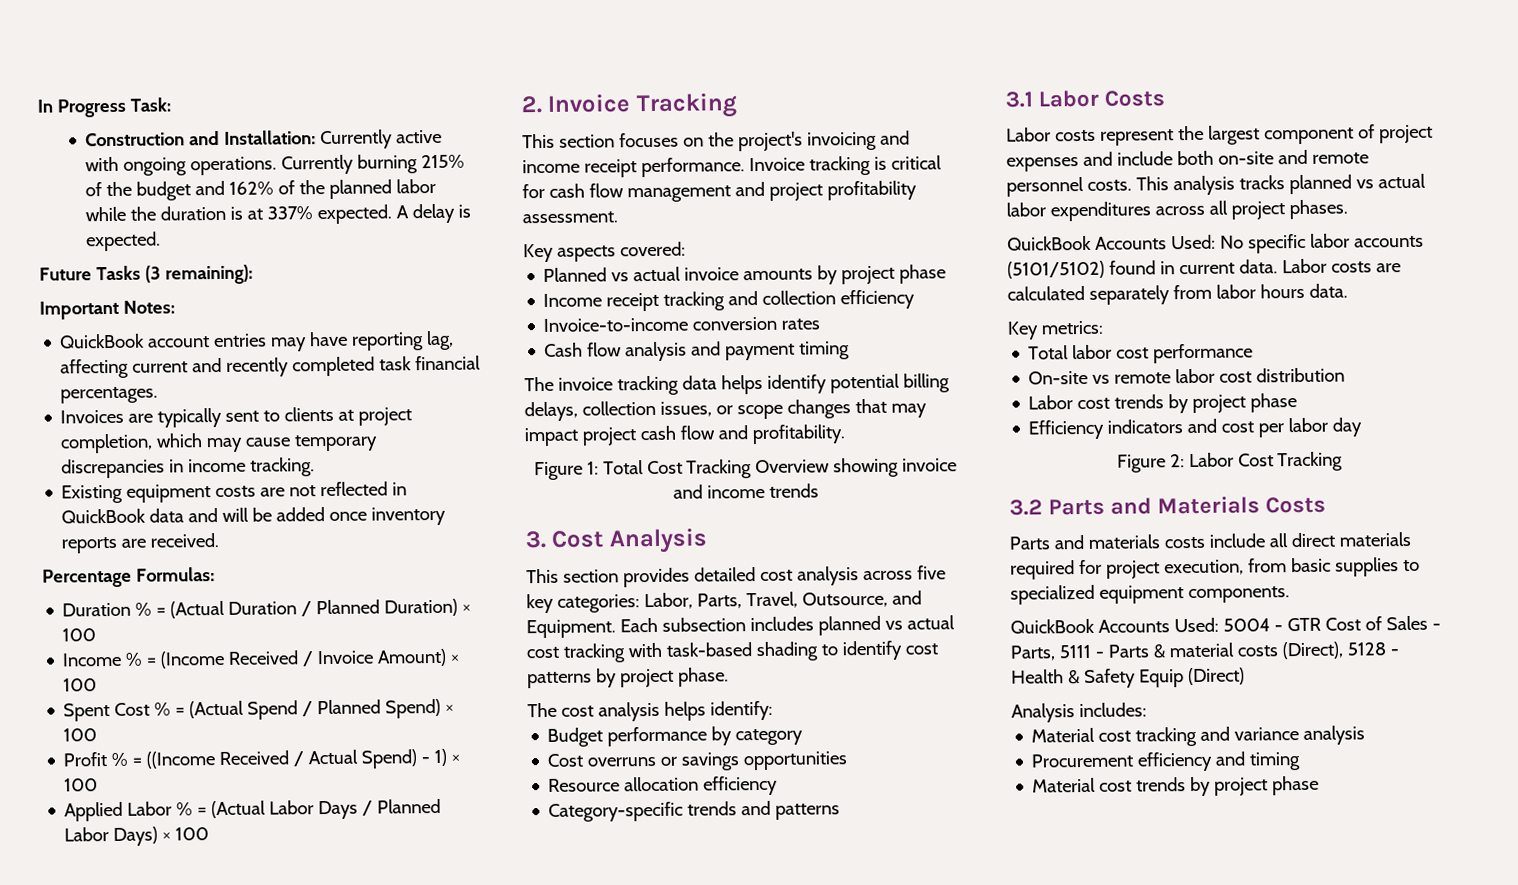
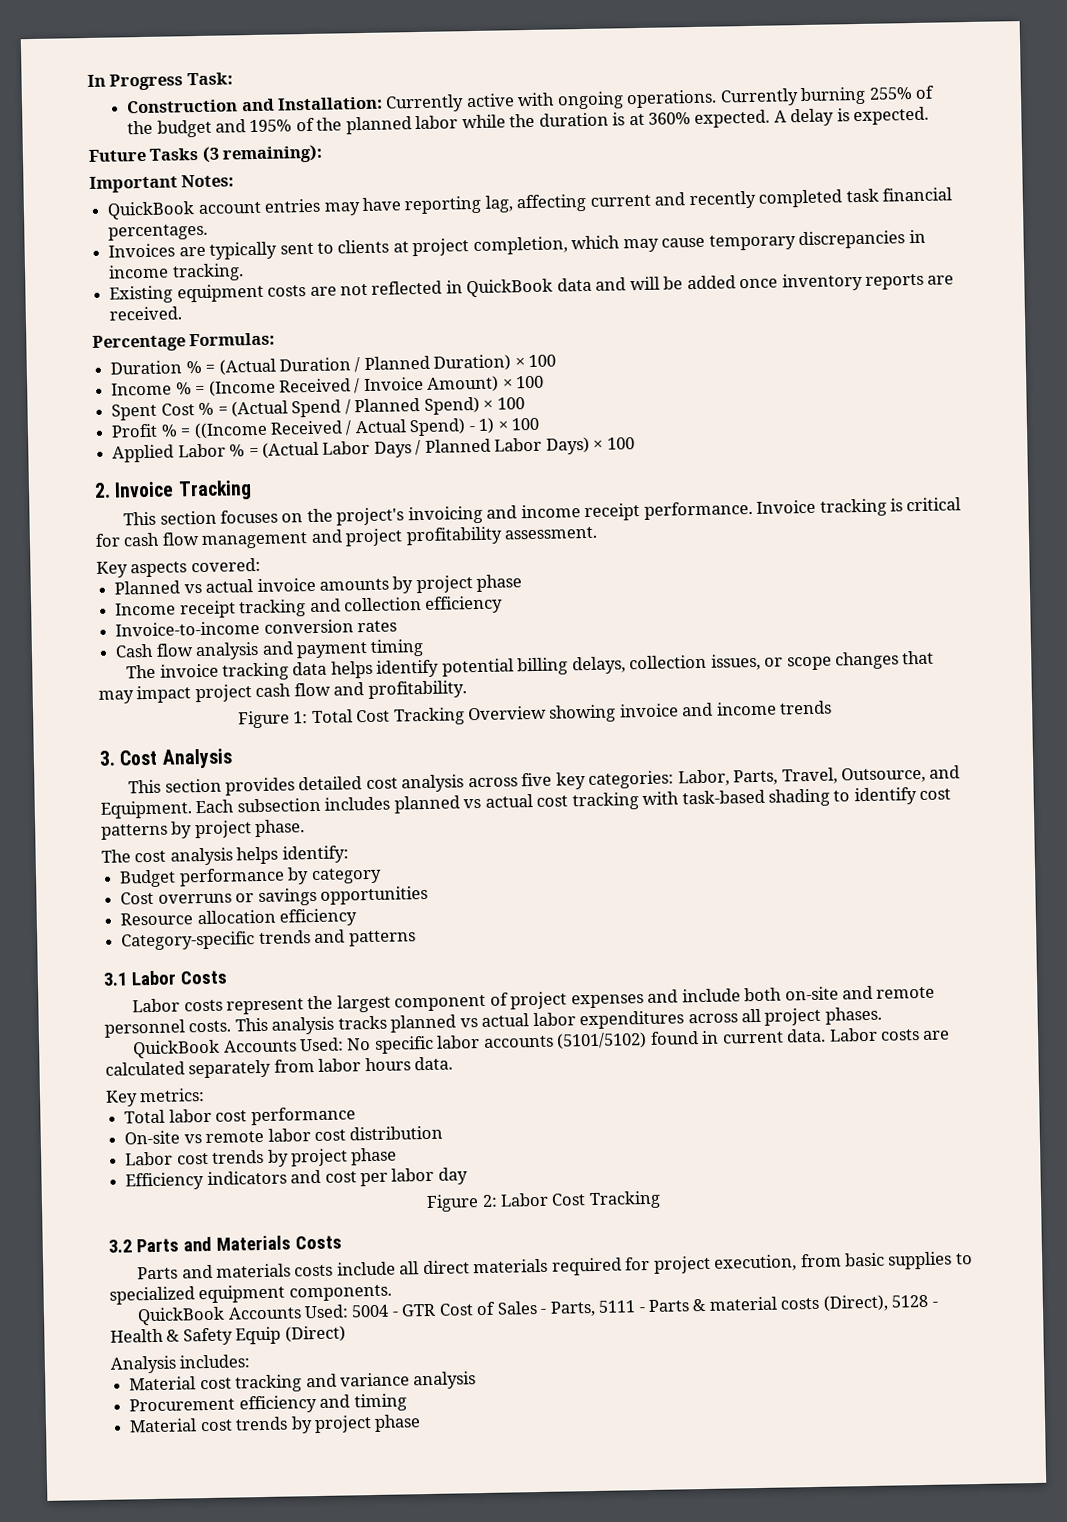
- Currently burning 215% of the budget and 162% of the planned labor while the duration is at 337% expected.
+ Currently burning 255% of the budget and 195% of the planned labor while the duration is at 360% expected.

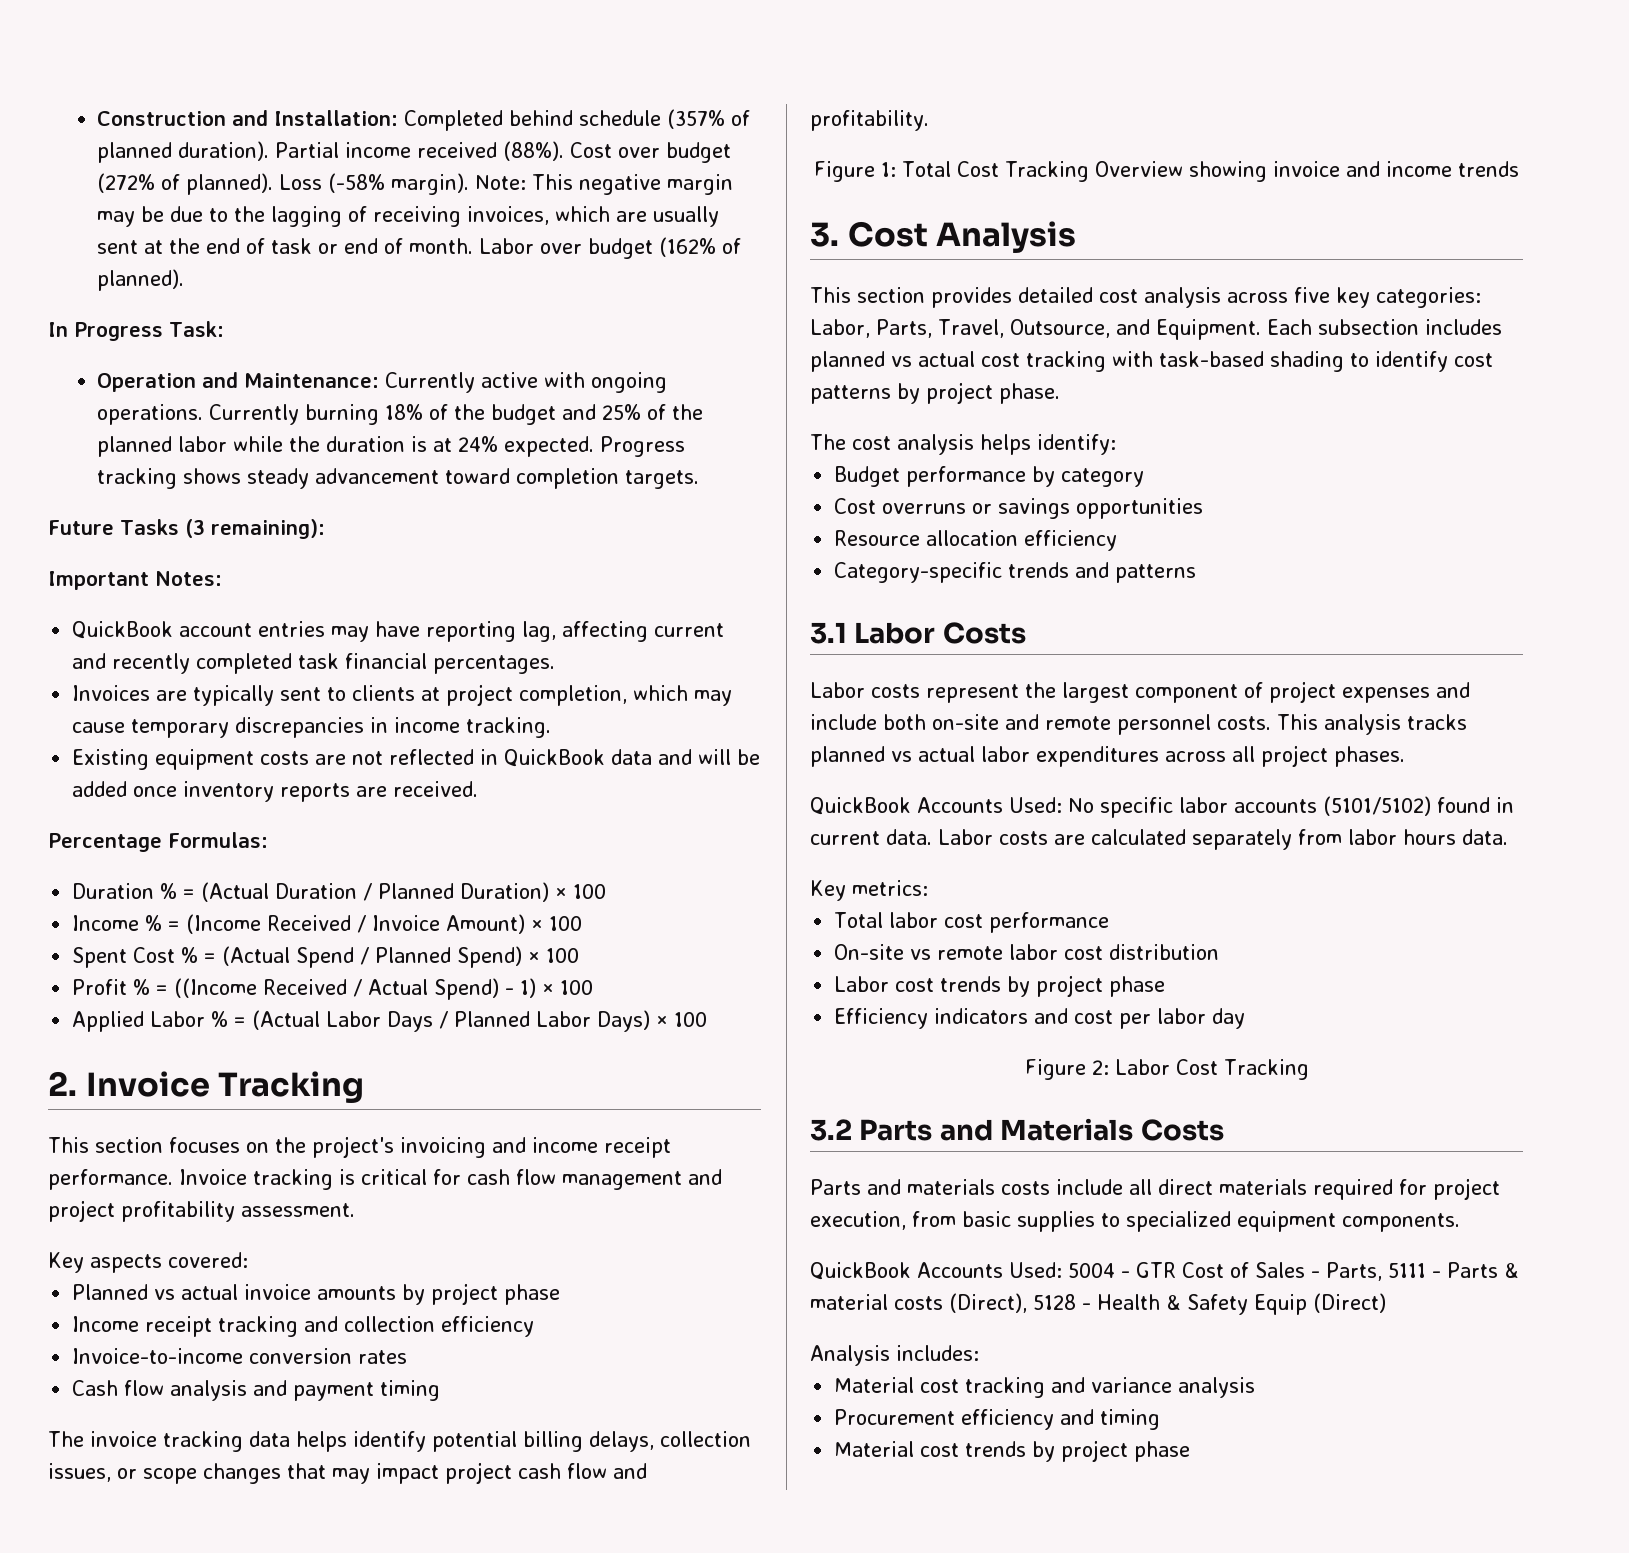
+ Construction and Installation: Completed behind schedule (357% of planned duration). Partial income received (88%). Cost over budget (272% of planned). Loss (-58% margin). Note: This negative margin may be due to the lagging of receiving invoices, which are usually sent at the end of task or end of month. Labor over budget (162% of planned).
- Construction and Installation: Currently active with ongoing operations.
+ Operation and Maintenance: Currently active with ongoing operations.
- Currently burning 255% of the budget and 195% of the planned labor while the duration is at 360% expected. A delay is expected.
+ Currently burning 18% of the budget and 25% of the planned labor while the duration is at 24% expected. Progress tracking shows steady advancement toward completion targets.

